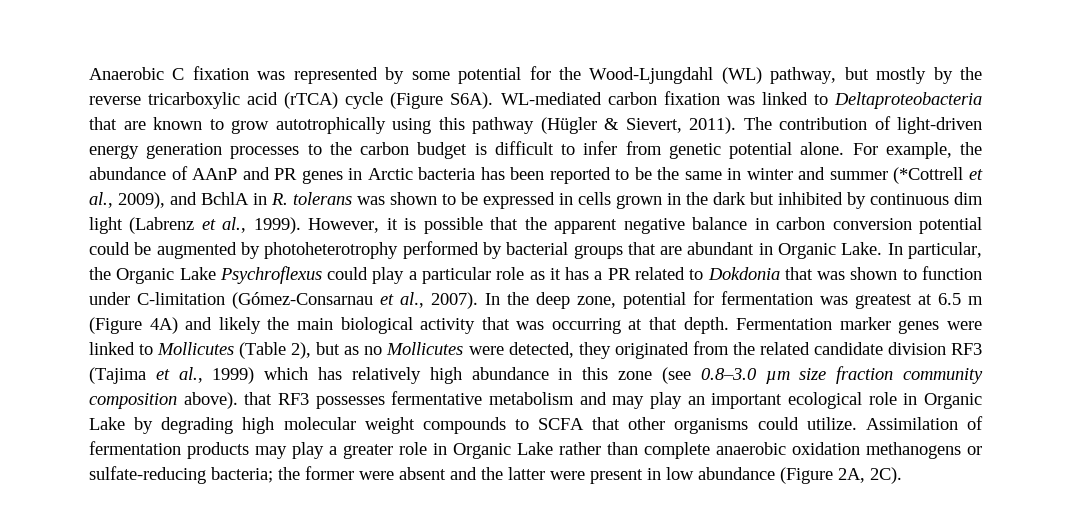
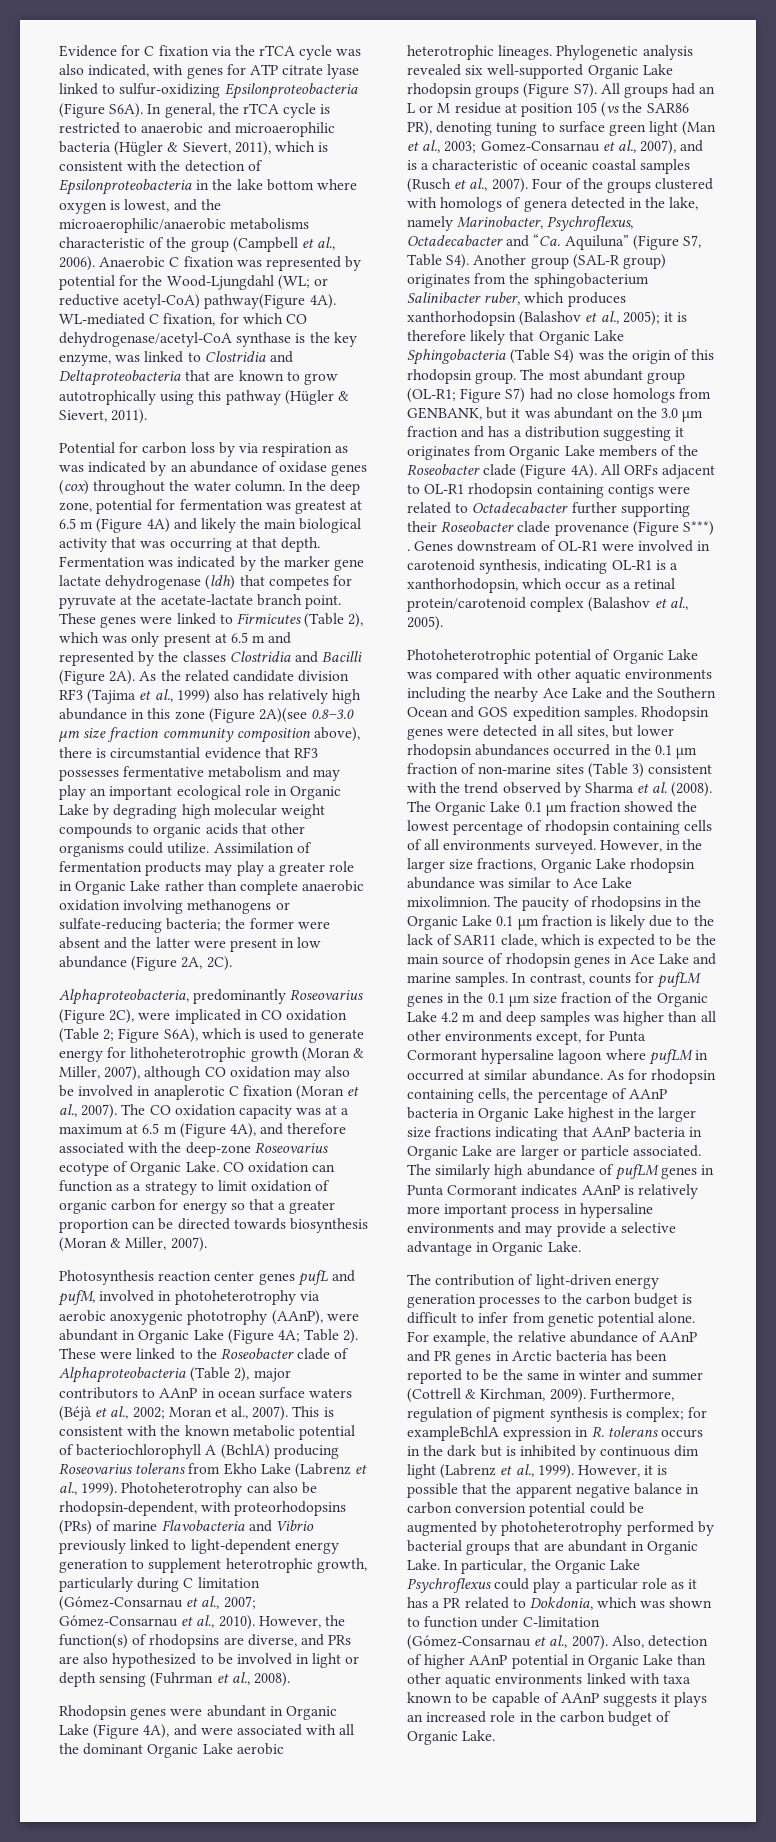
+ Evidence for C fixation via the rTCA cycle was also indicated, with genes for ATP citrate lyase linked to sulfur-oxidizing Epsilonproteobacteria (Figure S6A). In general, the rTCA cycle is restricted to anaerobic and microaerophilic bacteria (Hügler & Sievert, 2011), which is consistent with the detection of Epsilonproteobacteria in the lake bottom where oxygen is lowest, and the microaerophilic/anaerobic metabolisms characteristic of the group (Campbell et al., 2006).
- Anaerobic C fixation was represented by some potential for the Wood-Ljungdahl (WL) pathway, but mostly by the reverse tricarboxylic acid (rTCA) cycle (Figure S6A). WL-mediated carbon fixation was linked to Deltaproteobacteria that are known to grow autotrophically using this pathway (Hügler & Sievert, 2011). The contribution of light-driven energy generation processes to the carbon budget is difficult to infer from genetic potential alone.
+ Anaerobic C fixation was represented by potential for the Wood-Ljungdahl (WL; or reductive acetyl-CoA) pathway(Figure 4A). WL-mediated C fixation, for which CO dehydrogenase/acetyl-CoA synthase is the key enzyme, was linked to Clostridia and Deltaproteobacteria that are known to grow autotrophically using this pathway (Hügler & Sievert, 2011).
+ Potential for carbon loss by via respiration as was indicated by an abundance of oxidase genes (cox) throughout the water column. In the deep zone, potential for fermentation was greatest at 6.5 m (Figure 4A) and likely the main biological activity that was occurring at that depth. Fermentation was indicated by the marker gene lactate dehydrogenase (ldh) that competes for pyruvate at the acetate-lactate branch point. These genes were linked to Firmicutes (Table 2), which was only present at 6.5 m and represented by the classes Clostridia and Bacilli (Figure 2A). As the related candidate division RF3 (Tajima et al., 1999) also has relatively high abundance in this zone (Figure 2A)(see 0.8–3.0 µm size fraction community composition above), there is circumstantial evidence that RF3 possesses fermentative metabolism and may play an important ecological role in Organic Lake by degrading high molecular weight compounds to organic acids that other organisms could utilize. Assimilation of fermentation products may play a greater role in Organic Lake rather than complete anaerobic oxidation involving methanogens or sulfate-reducing bacteria; the former were absent and the latter were present in low abundance (Figure 2A, 2C).
+ Alphaproteobacteria, predominantly Roseovarius (Figure 2C), were implicated in CO oxidation (Table 2; Figure S6A), which is used to generate energy for lithoheterotrophic growth (Moran & Miller, 2007), although CO oxidation may also be involved in anaplerotic C fixation (Moran et al., 2007). The CO oxidation capacity was at a maximum at 6.5 m (Figure 4A), and therefore associated with the deep-zone Roseovarius ecotype of Organic Lake. CO oxidation can function as a strategy to limit oxidation of organic carbon for energy so that a greater proportion can be directed towards biosynthesis (Moran & Miller, 2007).
+ Photosynthesis reaction center genes pufL and pufM, involved in photoheterotrophy via aerobic anoxygenic phototrophy (AAnP), were abundant in Organic Lake (Figure 4A; Table 2). These were linked to the Roseobacter clade of Alphaproteobacteria (Table 2), major contributors to AAnP in ocean surface waters (Béjà et al., 2002; Moran et al., 2007). This is consistent with the known metabolic potential of bacteriochlorophyll A (BchlA) producing Roseovarius tolerans from Ekho Lake (Labrenz et al., 1999). Photoheterotrophy can also be rhodopsin-dependent, with proteorhodopsins (PRs) of marine Flavobacteria and Vibrio previously linked to light-dependent energy generation to supplement heterotrophic growth, particularly during C limitation (Gómez-Consarnau et al., 2007; Gómez-Consarnau et al., 2010). However, the function(s) of rhodopsins are diverse, and PRs are also hypothesized to be involved in light or depth sensing (Fuhrman et al., 2008).
+ Rhodopsin genes were abundant in Organic Lake (Figure 4A), and were associated with all the dominant Organic Lake aerobic heterotrophic lineages. Phylogenetic analysis revealed six well-supported Organic Lake rhodopsin groups (Figure S7). All groups had an L or M residue at position 105 (vs the SAR86 PR), denoting tuning to surface green light (Man et al., 2003; Gomez-Consarnau et al., 2007), and is a characteristic of oceanic coastal samples (Rusch et al., 2007). Four of the groups clustered with homologs of genera detected in the lake, namely Marinobacter, Psychroflexus, Octadecabacter and “Ca. Aquiluna” (Figure S7, Table S4). Another group (SAL-R group) originates from the sphingobacterium Salinibacter ruber, which produces xanthorhodopsin (Balashov et al., 2005); it is therefore likely that Organic Lake Sphingobacteria (Table S4) was the origin of this rhodopsin group. The most abundant group (OL-R1; Figure S7) had no close homologs from GENBANK, but it was abundant on the 3.0 µm fraction and has a distribution suggesting it originates from Organic Lake members of the Roseobacter clade (Figure 4A). All ORFs adjacent to OL-R1 rhodopsin containing contigs were related to Octadecabacter further supporting their Roseobacter clade provenance (Figure S***) . Genes downstream of OL-R1 were involved in carotenoid synthesis, indicating OL-R1 is a xanthorhodopsin, which occur as a retinal protein/carotenoid complex (Balashov et al., 2005).
+ Photoheterotrophic potential of Organic Lake was compared with other aquatic environments including the nearby Ace Lake and the Southern Ocean and GOS expedition samples. Rhodopsin genes were detected in all sites, but lower rhodopsin abundances occurred in the 0.1 µm fraction of non-marine sites (Table 3) consistent with the trend observed by Sharma et al. (2008). The Organic Lake 0.1 µm fraction showed the lowest percentage of rhodopsin containing cells of all environments surveyed. However, in the larger size fractions, Organic Lake rhodopsin abundance was similar to Ace Lake mixolimnion. The paucity of rhodopsins in the Organic Lake 0.1 µm fraction is likely due to the lack of SAR11 clade, which is expected to be the main source of rhodopsin genes in Ace Lake and marine samples. In contrast, counts for pufLM genes in the 0.1 µm size fraction of the Organic Lake 4.2 m and deep samples was higher than all other environments except, for Punta Cormorant hypersaline lagoon where pufLM in occurred at similar abundance. As for rhodopsin containing cells, the percentage of AAnP bacteria in Organic Lake highest in the larger size fractions indicating that AAnP bacteria in Organic Lake are larger or particle associated. The similarly high abundance of pufLM genes in Punta Cormorant indicates AAnP is relatively more important process in hypersaline environments and may provide a selective advantage in Organic Lake.
+ The contribution of light-driven energy generation processes to the carbon budget is difficult to infer from genetic potential alone.
- For example, the abundance of AAnP and PR genes in Arctic bacteria has been reported to be the same in winter and summer (*Cottrell et al., 2009), and BchlA in R. tolerans was shown to be expressed in cells grown in the dark but inhibited by continuous dim light (Labrenz et al., 1999).
+ For example, the relative abundance of AAnP and PR genes in Arctic bacteria has been reported to be the same in winter and summer (Cottrell & Kirchman, 2009). Furthermore, regulation of pigment synthesis is complex; for exampleBchlA expression in R. tolerans occurs in the dark but is inhibited by continuous dim light (Labrenz et al., 1999).
- In particular, the Organic Lake Psychroflexus could play a particular role as it has a PR related to Dokdonia that was shown to function under C-limitation (Gómez-Consarnau et al., 2007).
+ In particular, the Organic Lake Psychroflexus could play a particular role as it has a PR related to Dokdonia, which was shown to function under C-limitation (Gómez-Consarnau et al., 2007).
- In the deep zone, potential for fermentation was greatest at 6.5 m (Figure 4A) and likely the main biological activity that was occurring at that depth. Fermentation marker genes were linked to Mollicutes (Table 2), but as no Mollicutes were detected, they originated from the related candidate division RF3 (Tajima et al., 1999) which has relatively high abundance in this zone (see 0.8–3.0 µm size fraction community composition above). that RF3 possesses fermentative metabolism and may play an important ecological role in Organic Lake by degrading high molecular weight compounds to SCFA that other organisms could utilize. Assimilation of fermentation products may play a greater role in Organic Lake rather than complete anaerobic oxidation methanogens or sulfate-reducing bacteria; the former were absent and the latter were present in low abundance (Figure 2A, 2C).
+ Also, detection of higher AAnP potential in Organic Lake than other aquatic environments linked with taxa known to be capable of AAnP suggests it plays an increased role in the carbon budget of Organic Lake.

